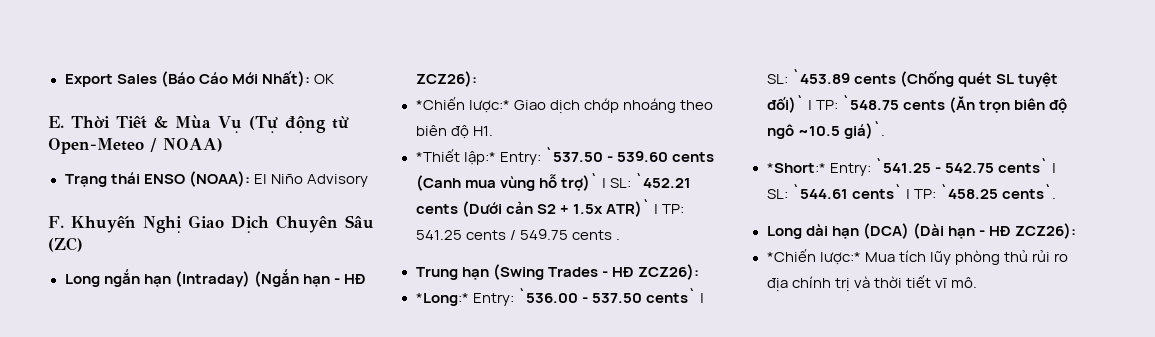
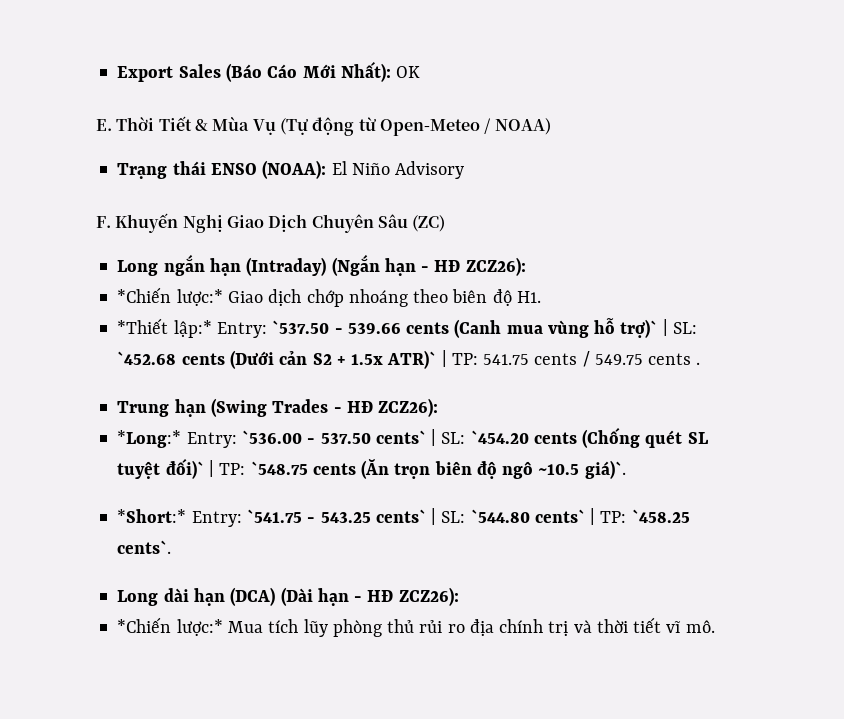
- *Thiết lập:* Entry: `537.50 - 539.60 cents (Canh mua vùng hỗ trợ)` | SL: `452.21 cents (Dưới cản S2 + 1.5x ATR)` | TP: 541.25 cents / 549.75 cents .
+ *Thiết lập:* Entry: `537.50 - 539.66 cents (Canh mua vùng hỗ trợ)` | SL: `452.68 cents (Dưới cản S2 + 1.5x ATR)` | TP: 541.75 cents / 549.75 cents .
- *Long:* Entry: `536.00 - 537.50 cents` | SL: `453.89 cents (Chống quét SL tuyệt đối)` | TP: `548.75 cents (Ăn trọn biên độ ngô ~10.5 giá)`.
+ *Long:* Entry: `536.00 - 537.50 cents` | SL: `454.20 cents (Chống quét SL tuyệt đối)` | TP: `548.75 cents (Ăn trọn biên độ ngô ~10.5 giá)`.
- *Short:* Entry: `541.25 - 542.75 cents` | SL: `544.61 cents` | TP: `458.25 cents`.
+ *Short:* Entry: `541.75 - 543.25 cents` | SL: `544.80 cents` | TP: `458.25 cents`.

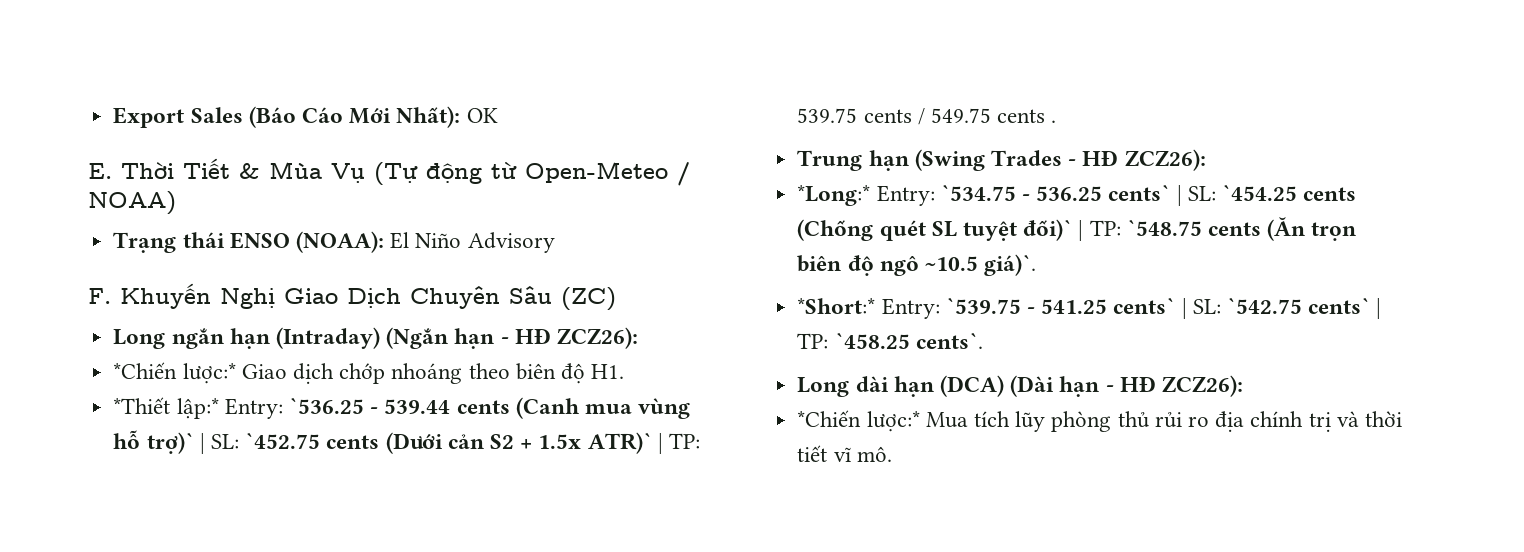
- *Thiết lập:* Entry: `537.50 - 539.66 cents (Canh mua vùng hỗ trợ)` | SL: `452.68 cents (Dưới cản S2 + 1.5x ATR)` | TP: 541.75 cents / 549.75 cents .
+ *Thiết lập:* Entry: `536.25 - 539.44 cents (Canh mua vùng hỗ trợ)` | SL: `452.75 cents (Dưới cản S2 + 1.5x ATR)` | TP: 539.75 cents / 549.75 cents .
- *Long:* Entry: `536.00 - 537.50 cents` | SL: `454.20 cents (Chống quét SL tuyệt đối)` | TP: `548.75 cents (Ăn trọn biên độ ngô ~10.5 giá)`.
+ *Long:* Entry: `534.75 - 536.25 cents` | SL: `454.25 cents (Chống quét SL tuyệt đối)` | TP: `548.75 cents (Ăn trọn biên độ ngô ~10.5 giá)`.
- *Short:* Entry: `541.75 - 543.25 cents` | SL: `544.80 cents` | TP: `458.25 cents`.
+ *Short:* Entry: `539.75 - 541.25 cents` | SL: `542.75 cents` | TP: `458.25 cents`.

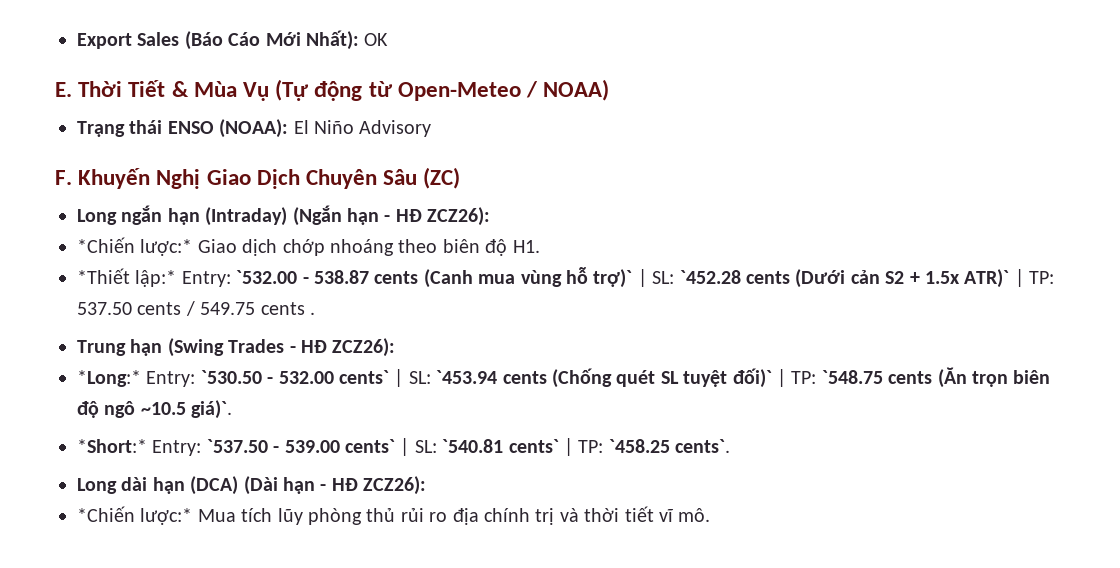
- *Thiết lập:* Entry: `536.25 - 539.44 cents (Canh mua vùng hỗ trợ)` | SL: `452.75 cents (Dưới cản S2 + 1.5x ATR)` | TP: 539.75 cents / 549.75 cents .
+ *Thiết lập:* Entry: `532.00 - 538.87 cents (Canh mua vùng hỗ trợ)` | SL: `452.28 cents (Dưới cản S2 + 1.5x ATR)` | TP: 537.50 cents / 549.75 cents .
- *Long:* Entry: `534.75 - 536.25 cents` | SL: `454.25 cents (Chống quét SL tuyệt đối)` | TP: `548.75 cents (Ăn trọn biên độ ngô ~10.5 giá)`.
+ *Long:* Entry: `530.50 - 532.00 cents` | SL: `453.94 cents (Chống quét SL tuyệt đối)` | TP: `548.75 cents (Ăn trọn biên độ ngô ~10.5 giá)`.
- *Short:* Entry: `539.75 - 541.25 cents` | SL: `542.75 cents` | TP: `458.25 cents`.
+ *Short:* Entry: `537.50 - 539.00 cents` | SL: `540.81 cents` | TP: `458.25 cents`.

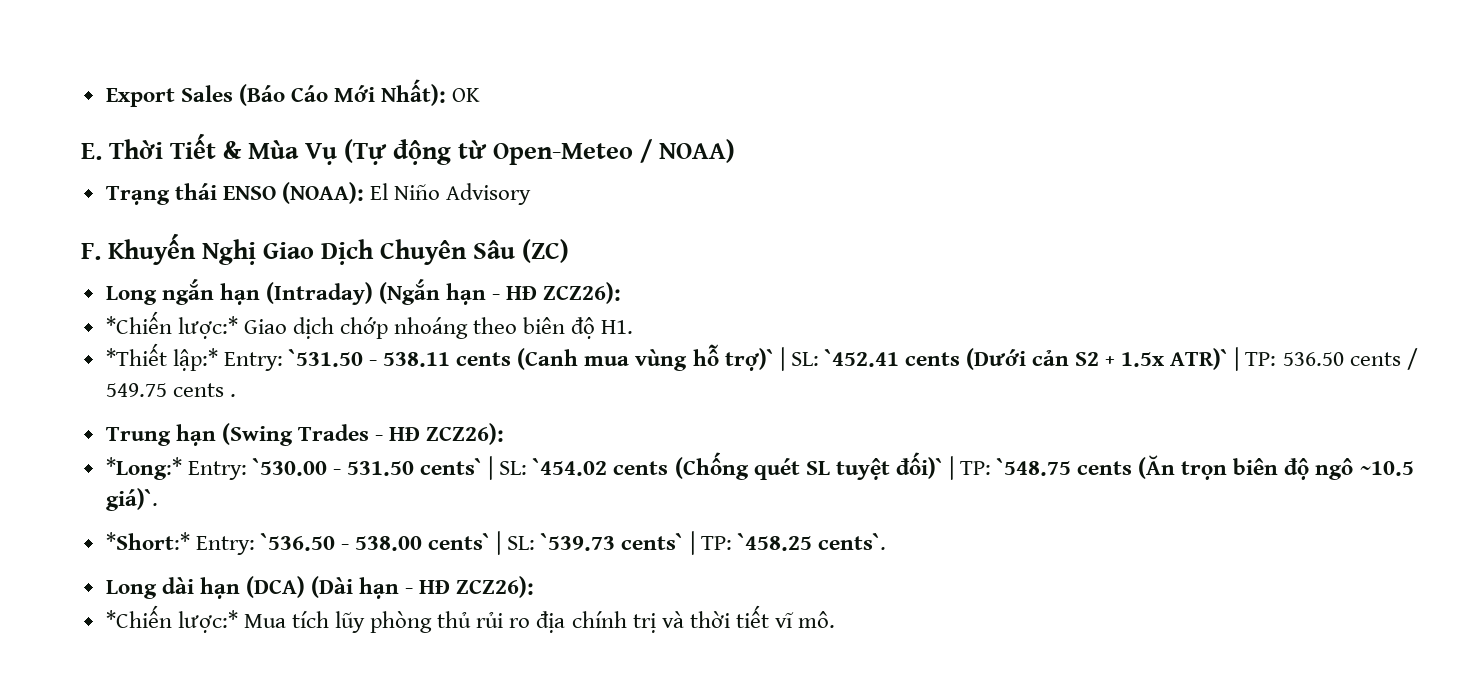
- *Thiết lập:* Entry: `532.00 - 538.87 cents (Canh mua vùng hỗ trợ)` | SL: `452.28 cents (Dưới cản S2 + 1.5x ATR)` | TP: 537.50 cents / 549.75 cents .
+ *Thiết lập:* Entry: `531.50 - 538.11 cents (Canh mua vùng hỗ trợ)` | SL: `452.41 cents (Dưới cản S2 + 1.5x ATR)` | TP: 536.50 cents / 549.75 cents .
- *Long:* Entry: `530.50 - 532.00 cents` | SL: `453.94 cents (Chống quét SL tuyệt đối)` | TP: `548.75 cents (Ăn trọn biên độ ngô ~10.5 giá)`.
+ *Long:* Entry: `530.00 - 531.50 cents` | SL: `454.02 cents (Chống quét SL tuyệt đối)` | TP: `548.75 cents (Ăn trọn biên độ ngô ~10.5 giá)`.
- *Short:* Entry: `537.50 - 539.00 cents` | SL: `540.81 cents` | TP: `458.25 cents`.
+ *Short:* Entry: `536.50 - 538.00 cents` | SL: `539.73 cents` | TP: `458.25 cents`.

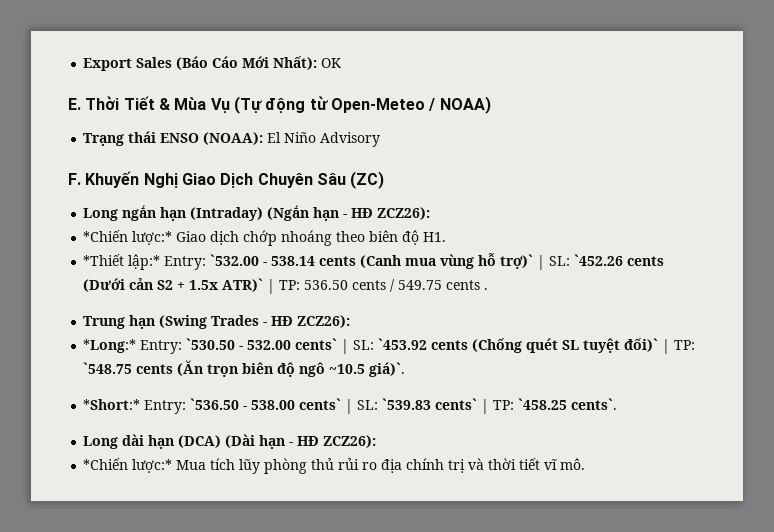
- *Thiết lập:* Entry: `531.50 - 538.11 cents (Canh mua vùng hỗ trợ)` | SL: `452.41 cents (Dưới cản S2 + 1.5x ATR)` | TP: 536.50 cents / 549.75 cents .
+ *Thiết lập:* Entry: `532.00 - 538.14 cents (Canh mua vùng hỗ trợ)` | SL: `452.26 cents (Dưới cản S2 + 1.5x ATR)` | TP: 536.50 cents / 549.75 cents .
- *Long:* Entry: `530.00 - 531.50 cents` | SL: `454.02 cents (Chống quét SL tuyệt đối)` | TP: `548.75 cents (Ăn trọn biên độ ngô ~10.5 giá)`.
+ *Long:* Entry: `530.50 - 532.00 cents` | SL: `453.92 cents (Chống quét SL tuyệt đối)` | TP: `548.75 cents (Ăn trọn biên độ ngô ~10.5 giá)`.
- *Short:* Entry: `536.50 - 538.00 cents` | SL: `539.73 cents` | TP: `458.25 cents`.
+ *Short:* Entry: `536.50 - 538.00 cents` | SL: `539.83 cents` | TP: `458.25 cents`.

